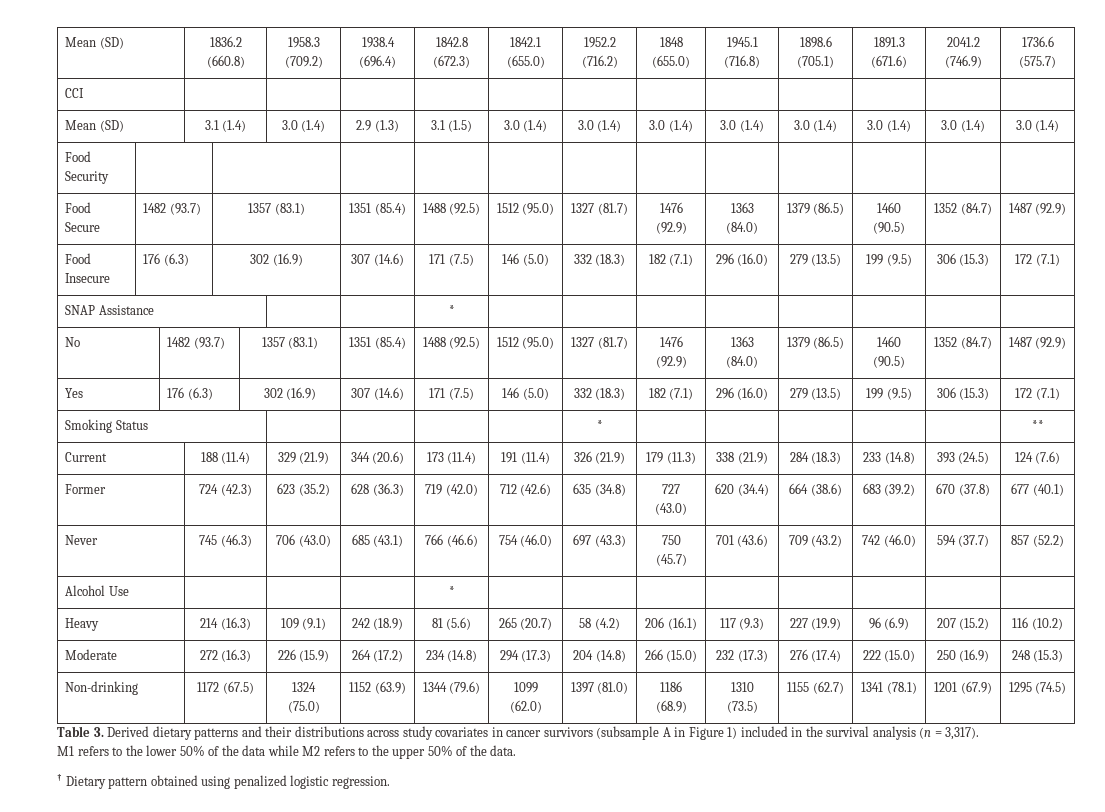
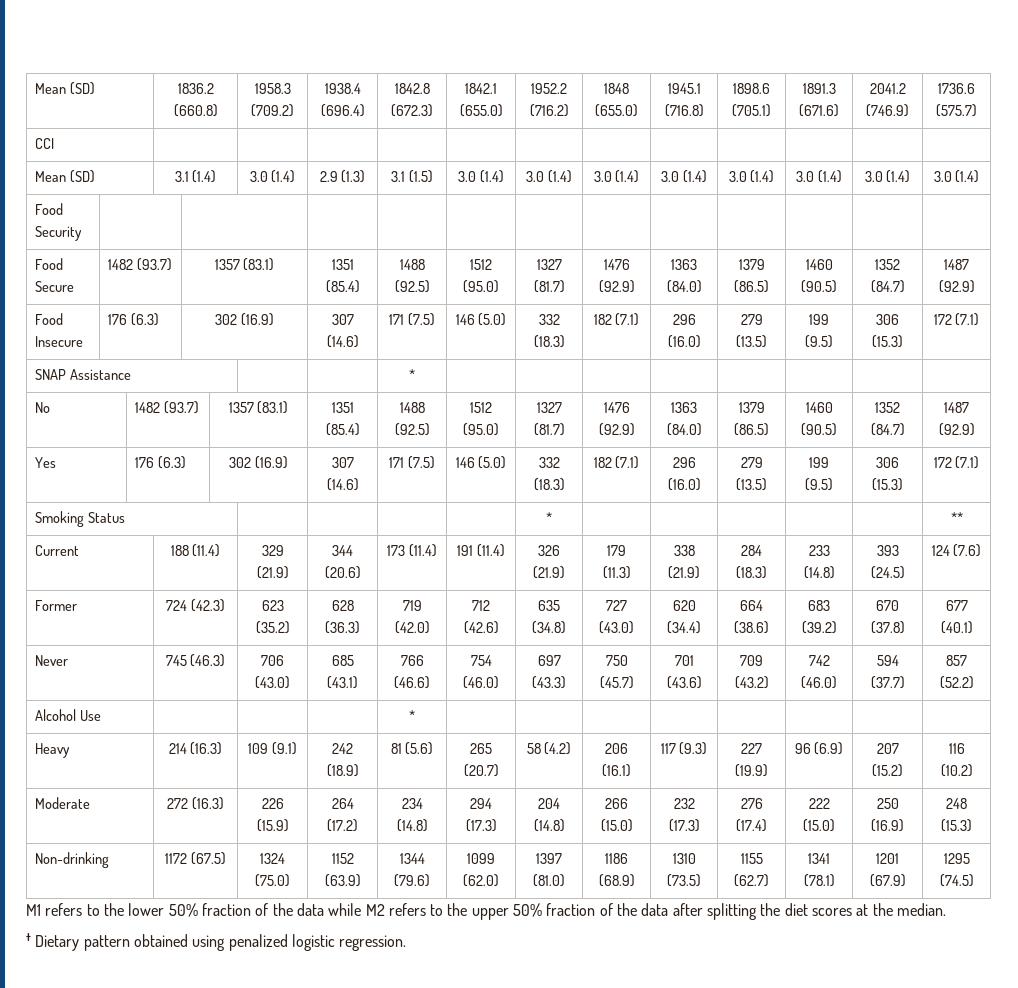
- Table 3. Derived dietary patterns and their distributions across study covariates in cancer survivors (subsample A in Figure 1) included in the survival analysis (n = 3,317).
- M1 refers to the lower 50% of the data while M2 refers to the upper 50% of the data.
+ M1 refers to the lower 50% fraction of the data while M2 refers to the upper 50% fraction of the data after splitting the diet scores at the median.

